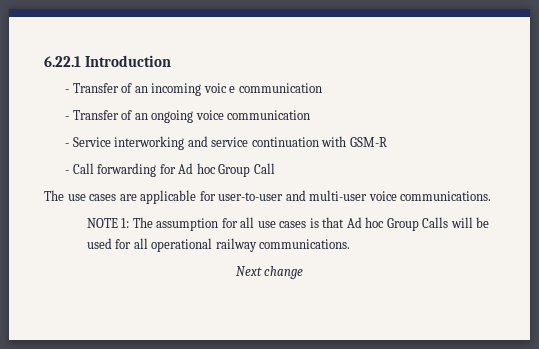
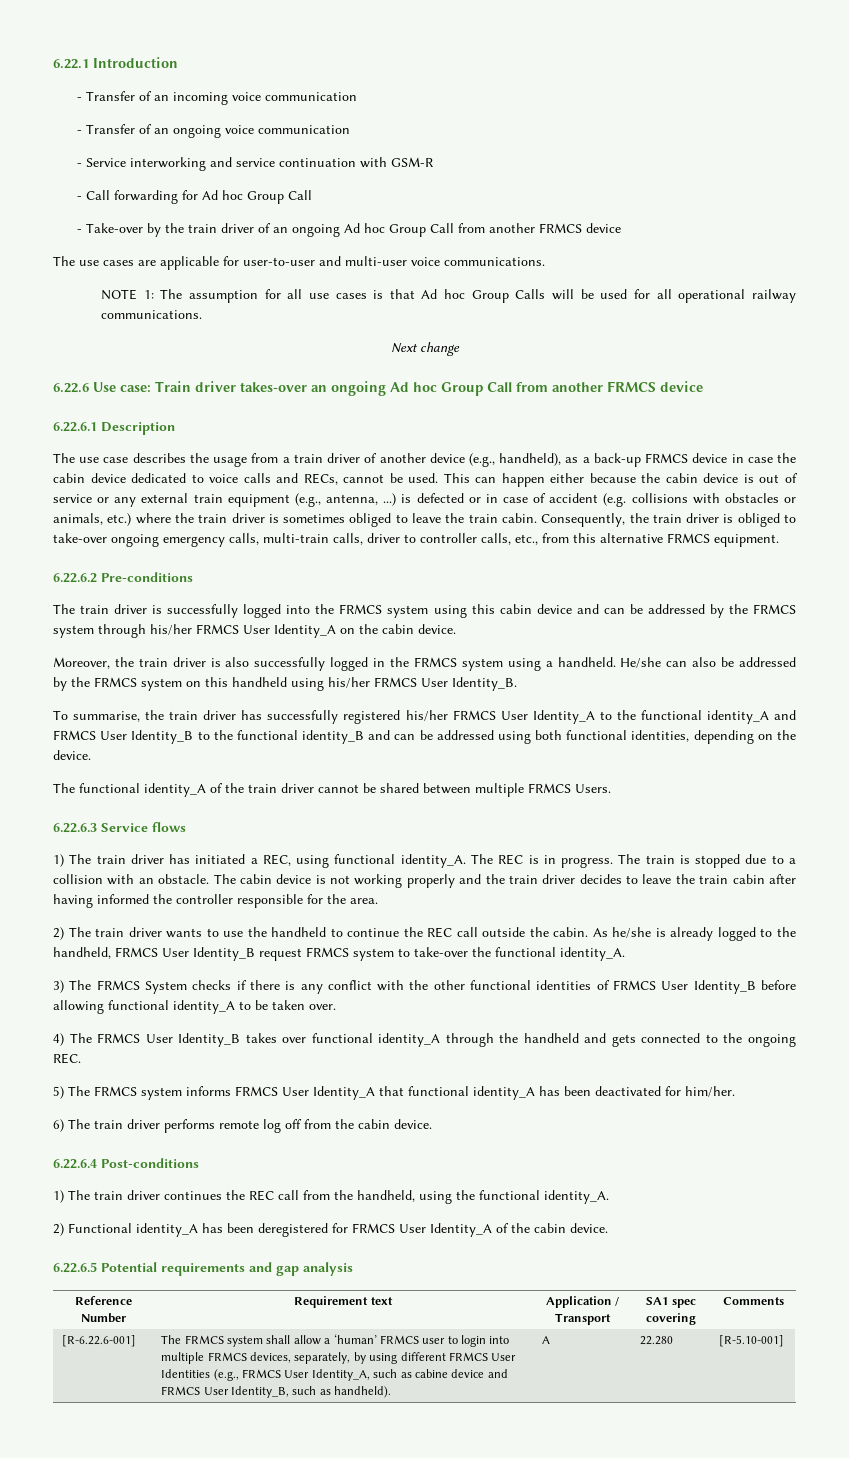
- - Transfer of an incoming voic e communication
+ - Transfer of an incoming voice communication
+ - Take-over by the train driver of an ongoing Ad hoc Group Call from another FRMCS device
+ 6.22.6 Use case: Train driver takes-over an ongoing Ad hoc Group Call from another FRMCS device
+ 6.22.6.1 Description
+ The use case describes the usage from a train driver of another device (e.g., handheld), as a back-up FRMCS device in case the cabin device dedicated to voice calls and RECs, cannot be used. This can happen either because the cabin device is out of service or any external train equipment (e.g., antenna, ...) is defected or in case of accident (e.g. collisions with obstacles or animals, etc.) where the train driver is sometimes obliged to leave the train cabin. Consequently, the train driver is obliged to take-over ongoing emergency calls, multi-train calls, driver to controller calls, etc., from this alternative FRMCS equipment.
+ 6.22.6.2 Pre-conditions
+ The train driver is successfully logged into the FRMCS system using this cabin device and can be addressed by the FRMCS system through his/her FRMCS User Identity_A on the cabin device.
+ Moreover, the train driver is also successfully logged in the FRMCS system using a handheld. He/she can also be addressed by the FRMCS system on this handheld using his/her FRMCS User Identity_B.
+ To summarise, the train driver has successfully registered his/her FRMCS User Identity_A to the functional identity_A and FRMCS User Identity_B to the functional identity_B and can be addressed using both functional identities, depending on the device.
+ The functional identity_A of the train driver cannot be shared between multiple FRMCS Users.
+ 6.22.6.3 Service flows
+ 1) The train driver has initiated a REC, using functional identity_A. The REC is in progress. The train is stopped due to a collision with an obstacle. The cabin device is not working properly and the train driver decides to leave the train cabin after having informed the controller responsible for the area.
+ 2) The train driver wants to use the handheld to continue the REC call outside the cabin. As he/she is already logged to the handheld, FRMCS User Identity_B request FRMCS system to take-over the functional identity_A.
+ 3) The FRMCS System checks if there is any conflict with the other functional identities of FRMCS User Identity_B before allowing functional identity_A to be taken over.
+ 4) The FRMCS User Identity_B takes over functional identity_A through the handheld and gets connected to the ongoing REC.
+ 5) The FRMCS system informs FRMCS User Identity_A that functional identity_A has been deactivated for him/her.
+ 6) The train driver performs remote log off from the cabin device.
+ 6.22.6.4 Post-conditions
+ 1) The train driver continues the REC call from the handheld, using the functional identity_A.
+ 2) Functional identity_A has been deregistered for FRMCS User Identity_A of the cabin device.
+ 6.22.6.5 Potential requirements and gap analysis
+ Reference Number | Requirement text | Application / Transport | SA1 spec covering | Comments
+ [R-6.22.6-001] | The FRMCS system shall allow a ‘human’ FRMCS user to login into multiple FRMCS devices, separately, by using different FRMCS User Identities (e.g., FRMCS User Identity_A, such as cabine device and FRMCS User Identity_B, such as handheld). | A | 22.280 | [R-5.10-001]

